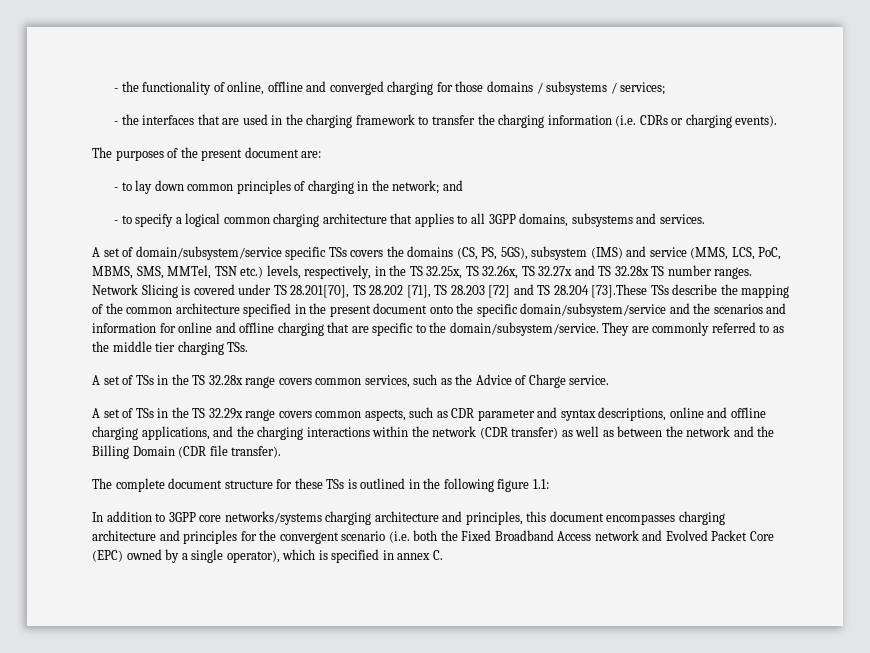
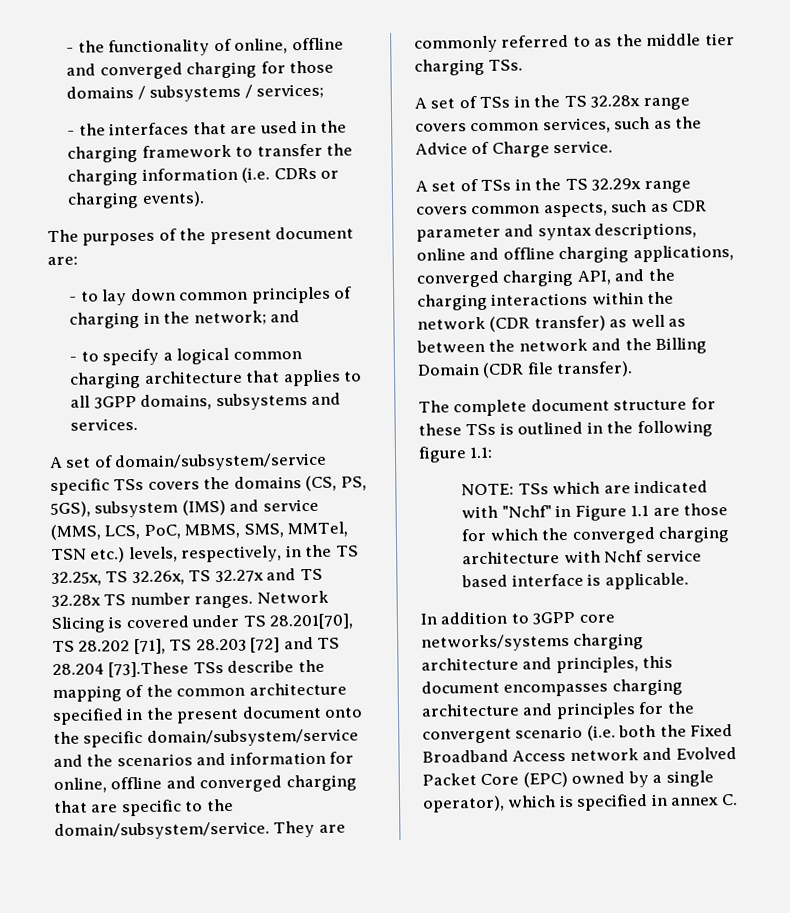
- Network Slicing is covered under TS 28.201[70], TS 28.202 [71], TS 28.203 [72] and TS 28.204 [73].These TSs describe the mapping of the common architecture specified in the present document onto the specific domain/subsystem/service and the scenarios and information for online and offline charging that are specific to the domain/subsystem/service.
+ Network Slicing is covered under TS 28.201[70], TS 28.202 [71], TS 28.203 [72] and TS 28.204 [73].These TSs describe the mapping of the common architecture specified in the present document onto the specific domain/subsystem/service and the scenarios and information for online, offline and converged charging that are specific to the domain/subsystem/service.
- A set of TSs in the TS 32.29x range covers common aspects, such as CDR parameter and syntax descriptions, online and offline charging applications, and the charging interactions within the network (CDR transfer) as well as between the network and the Billing Domain (CDR file transfer).
+ A set of TSs in the TS 32.29x range covers common aspects, such as CDR parameter and syntax descriptions, online and offline charging applications, converged charging API, and the charging interactions within the network (CDR transfer) as well as between the network and the Billing Domain (CDR file transfer).
+ NOTE: TSs which are indicated with "Nchf" in Figure 1.1 are those for which the converged charging architecture with Nchf service based interface is applicable.

